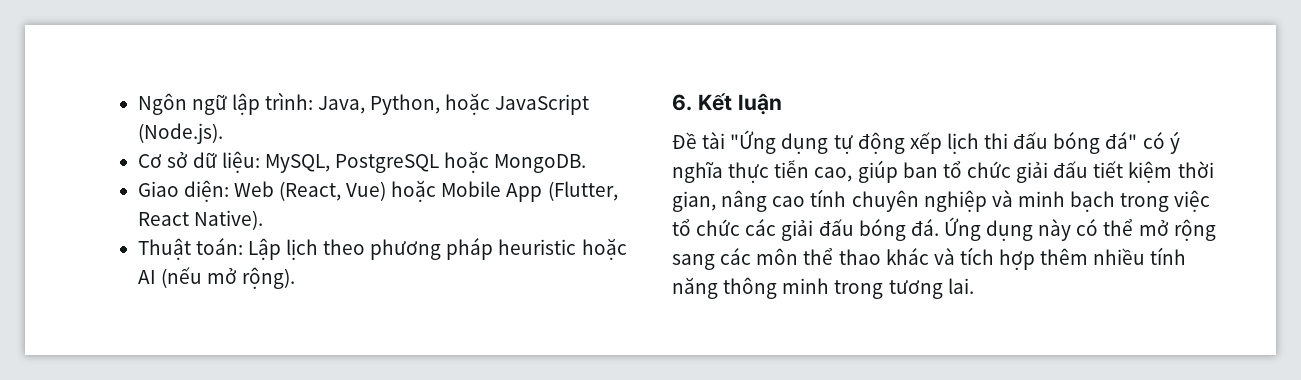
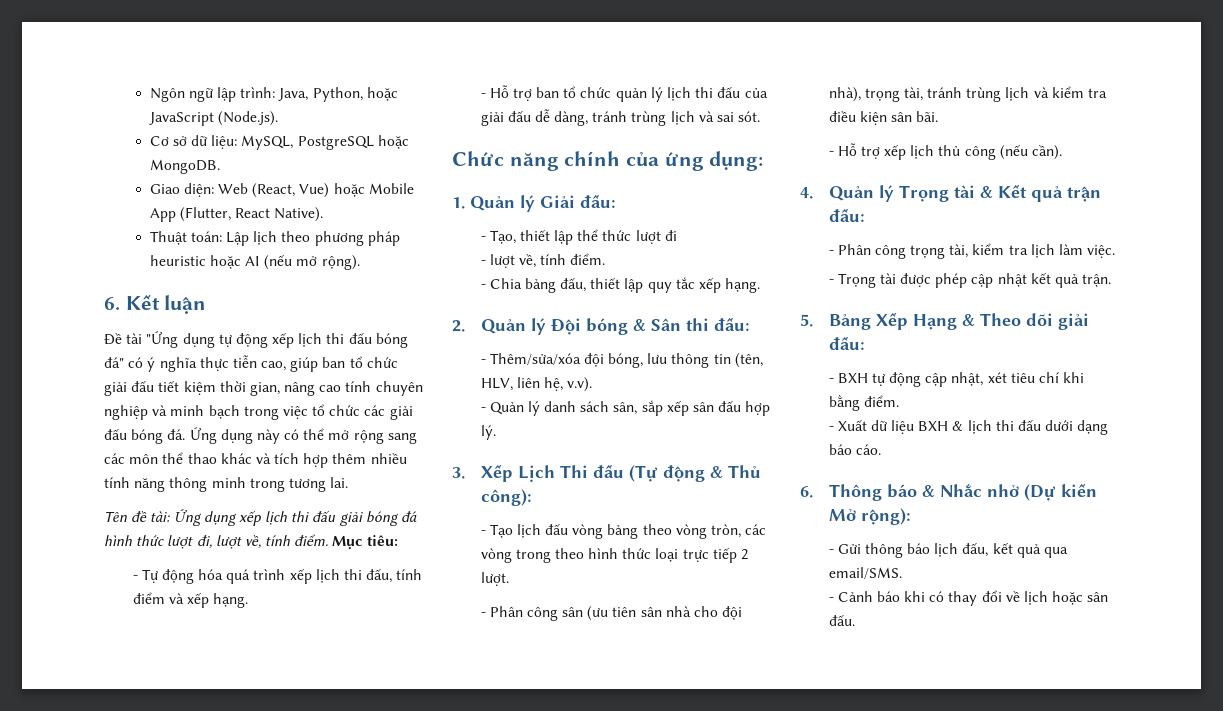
+ Tên đề tài: Ứng dụng xếp lịch thi đấu giải bóng đá hình thức lượt đi, lượt về, tính điểm. Mục tiêu:
+ - Tự động hóa quá trình xếp lịch thi đấu, tính điểm và xếp hạng.
+ - Hỗ trợ ban tổ chức quản lý lịch thi đấu của giải đấu dễ dàng, tránh trùng lịch và sai sót.
+ Chức năng chính của ứng dụng:
+ 1. Quản lý Giải đấu:
+ - Tạo, thiết lập thể thức lượt đi
+ - lượt về, tính điểm.
+ - Chia bảng đấu, thiết lập quy tắc xếp hạng.
+ 2. Quản lý Đội bóng & Sân thi đấu:
+ - Thêm/sửa/xóa đội bóng, lưu thông tin (tên, HLV, liên hệ, v.v).
+ - Quản lý danh sách sân, sắp xếp sân đấu hợp lý.
+ 3. Xếp Lịch Thi đấu (Tự động & Thủ công):
+ - Tạo lịch đấu vòng bảng theo vòng tròn, các vòng trong theo hình thức loại trực tiếp 2 lượt.
+ - Phân công sân (ưu tiên sân nhà cho đội nhà), trọng tài, tránh trùng lịch và kiểm tra điều kiện sân bãi.
+ - Hỗ trợ xếp lịch thủ công (nếu cần).
+ 4. Quản lý Trọng tài & Kết quả trận đấu:
+ - Phân công trọng tài, kiểm tra lịch làm việc.
+ - Trọng tài được phép cập nhật kết quả trận.
+ 5. Bảng Xếp Hạng & Theo dõi giải đấu:
+ - BXH tự động cập nhật, xét tiêu chí khi bằng điểm.
+ - Xuất dữ liệu BXH & lịch thi đấu dưới dạng báo cáo.
+ 6. Thông báo & Nhắc nhở (Dự kiến Mở rộng):
+ - Gửi thông báo lịch đấu, kết quả qua email/SMS.
+ - Cảnh báo khi có thay đổi về lịch hoặc sân đấu.

